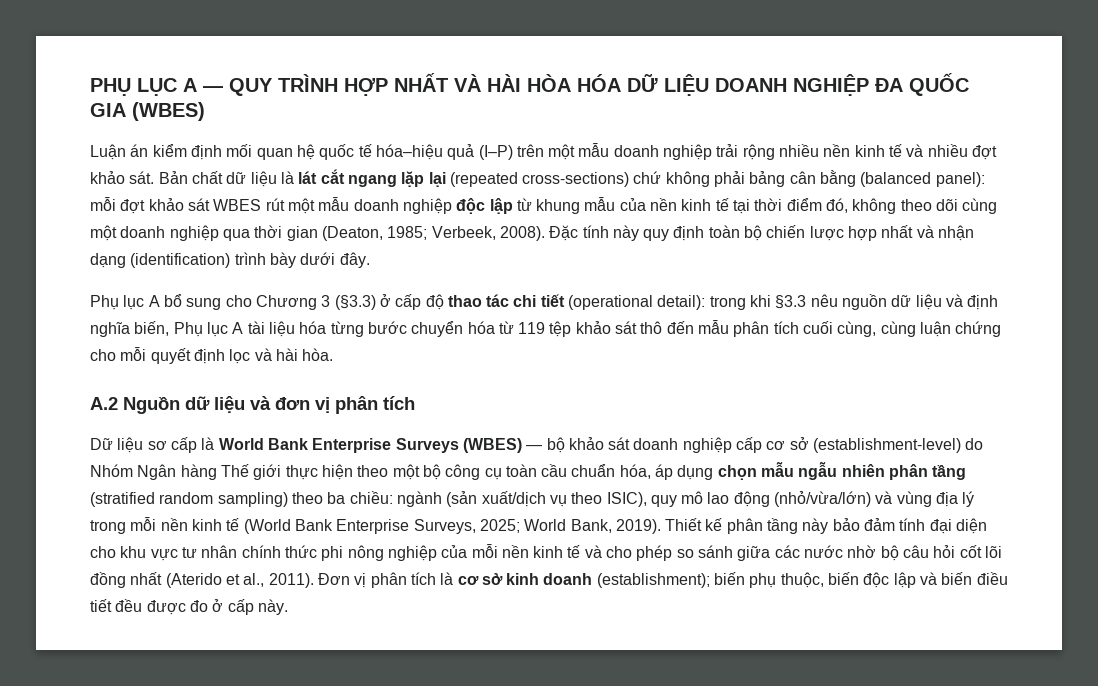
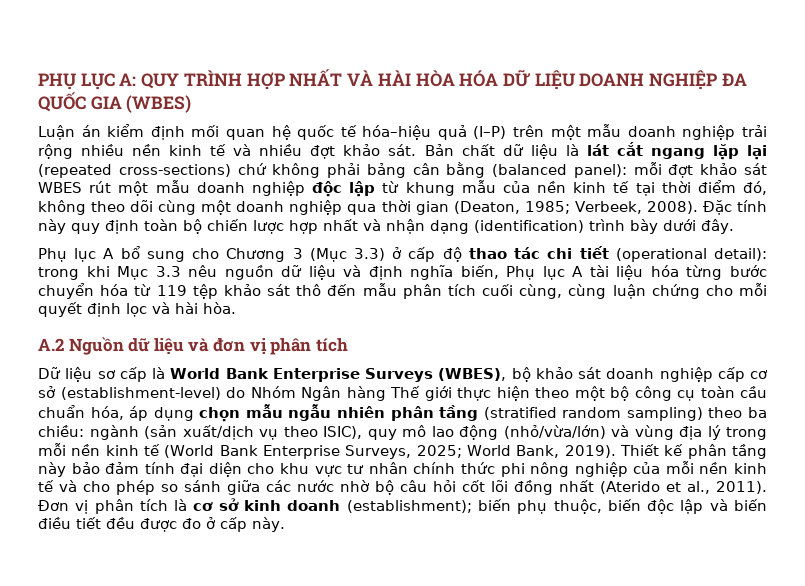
- PHỤ LỤC A — QUY TRÌNH HỢP NHẤT VÀ HÀI HÒA HÓA DỮ LIỆU DOANH NGHIỆP ĐA QUỐC GIA (WBES)
+ PHỤ LỤC A: QUY TRÌNH HỢP NHẤT VÀ HÀI HÒA HÓA DỮ LIỆU DOANH NGHIỆP ĐA QUỐC GIA (WBES)
- Phụ lục A bổ sung cho Chương 3 (§3.3) ở cấp độ thao tác chi tiết (operational detail): trong khi §3.3 nêu nguồn dữ liệu và định nghĩa biến, Phụ lục A tài liệu hóa từng bước chuyển hóa từ 119 tệp khảo sát thô đến mẫu phân tích cuối cùng, cùng luận chứng cho mỗi quyết định lọc và hài hòa.
+ Phụ lục A bổ sung cho Chương 3 (Mục 3.3) ở cấp độ thao tác chi tiết (operational detail): trong khi Mục 3.3 nêu nguồn dữ liệu và định nghĩa biến, Phụ lục A tài liệu hóa từng bước chuyển hóa từ 119 tệp khảo sát thô đến mẫu phân tích cuối cùng, cùng luận chứng cho mỗi quyết định lọc và hài hòa.
- Dữ liệu sơ cấp là World Bank Enterprise Surveys (WBES) — bộ khảo sát doanh nghiệp cấp cơ sở (establishment-level) do Nhóm Ngân hàng Thế giới thực hiện theo một bộ công cụ toàn cầu chuẩn hóa, áp dụng chọn mẫu ngẫu nhiên phân tầng (stratified random sampling) theo ba chiều:
+ Dữ liệu sơ cấp là World Bank Enterprise Surveys (WBES), bộ khảo sát doanh nghiệp cấp cơ sở (establishment-level) do Nhóm Ngân hàng Thế giới thực hiện theo một bộ công cụ toàn cầu chuẩn hóa, áp dụng chọn mẫu ngẫu nhiên phân tầng (stratified random sampling) theo ba chiều:

